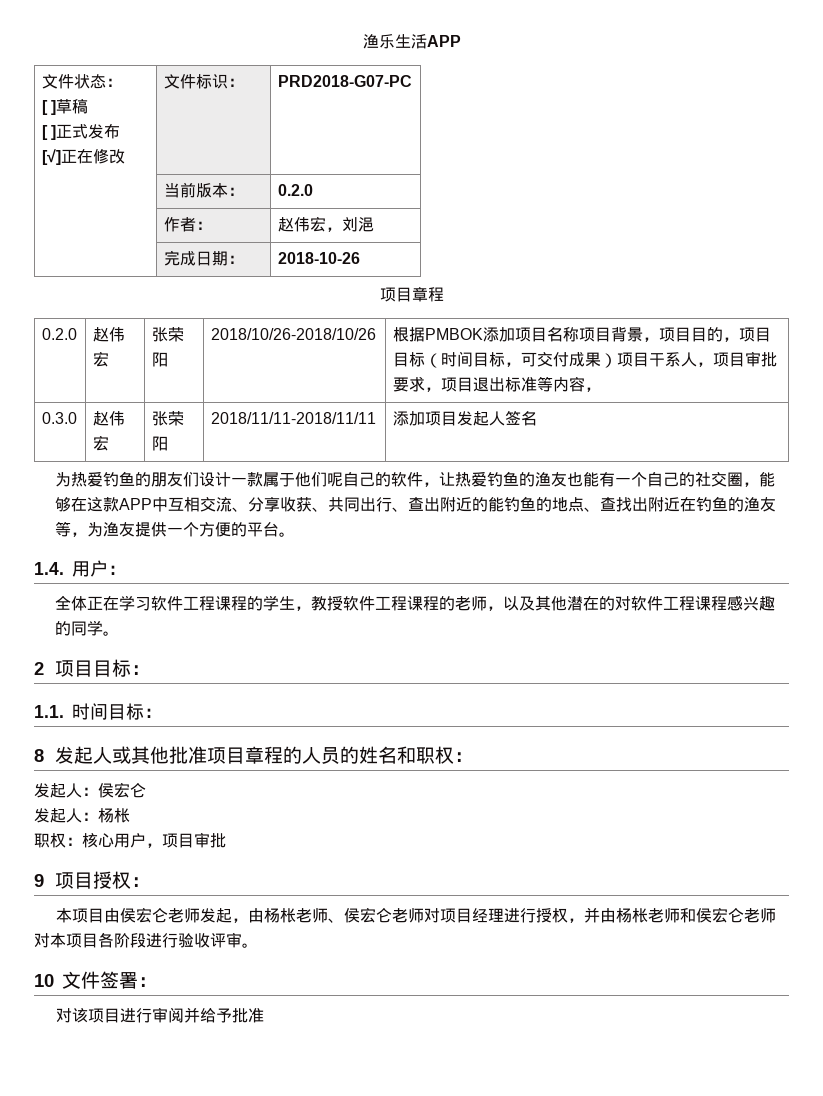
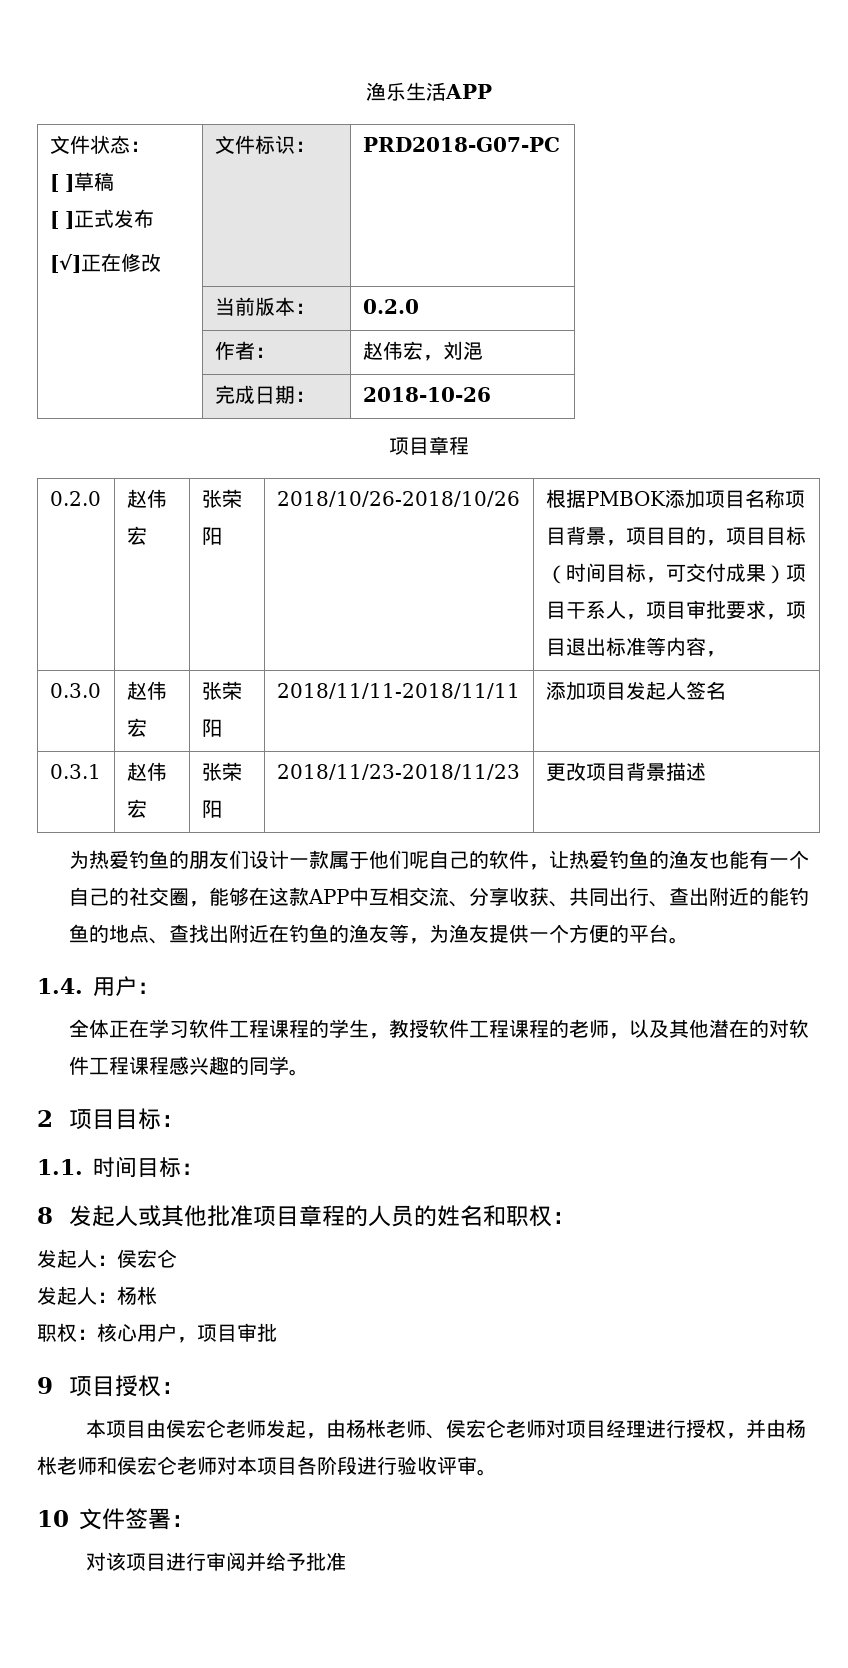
+ 0.3.1 | 赵伟宏 | 张荣阳 | 2018/11/23-2018/11/23 | 更改项目背景描述

